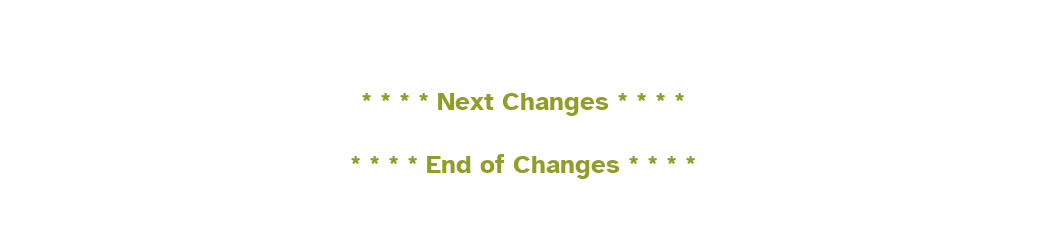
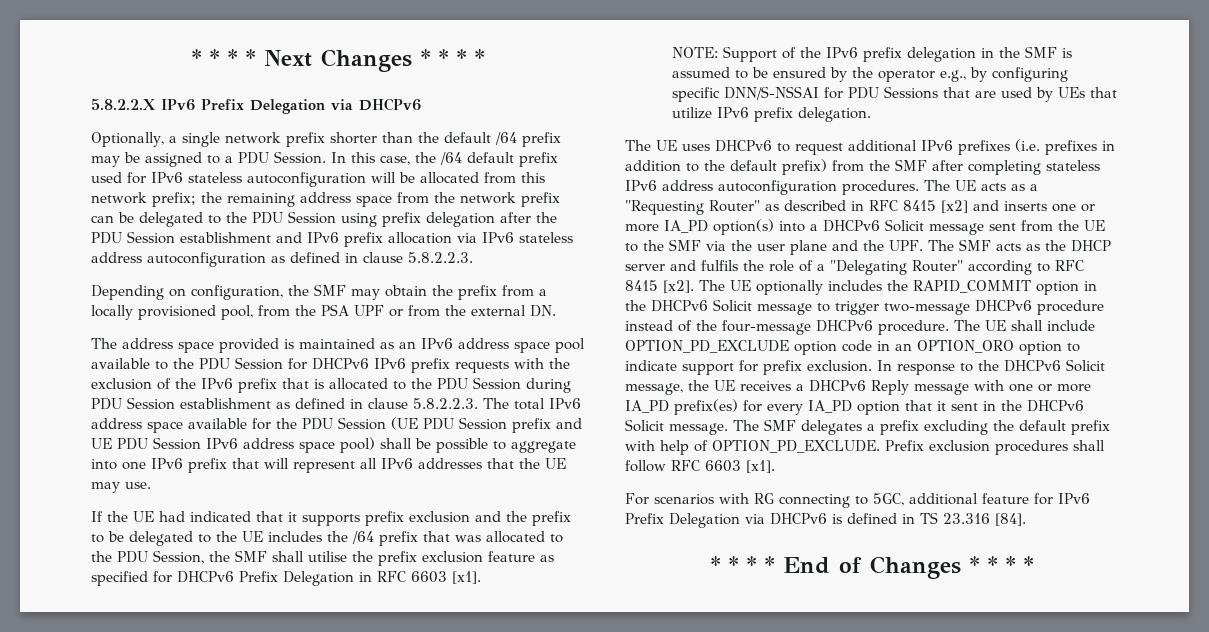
+ 5.8.2.2.X IPv6 Prefix Delegation via DHCPv6
+ Optionally, a single network prefix shorter than the default /64 prefix may be assigned to a PDU Session. In this case, the /64 default prefix used for IPv6 stateless autoconfiguration will be allocated from this network prefix; the remaining address space from the network prefix can be delegated to the PDU Session using prefix delegation after the PDU Session establishment and IPv6 prefix allocation via IPv6 stateless address autoconfiguration as defined in clause 5.8.2.2.3.
+ Depending on configuration, the SMF may obtain the prefix from a locally provisioned pool, from the PSA UPF or from the external DN.
+ The address space provided is maintained as an IPv6 address space pool available to the PDU Session for DHCPv6 IPv6 prefix requests with the exclusion of the IPv6 prefix that is allocated to the PDU Session during PDU Session establishment as defined in clause 5.8.2.2.3. The total IPv6 address space available for the PDU Session (UE PDU Session prefix and UE PDU Session IPv6 address space pool) shall be possible to aggregate into one IPv6 prefix that will represent all IPv6 addresses that the UE may use.
+ If the UE had indicated that it supports prefix exclusion and the prefix to be delegated to the UE includes the /64 prefix that was allocated to the PDU Session, the SMF shall utilise the prefix exclusion feature as specified for DHCPv6 Prefix Delegation in RFC 6603 [x1].
+ NOTE: Support of the IPv6 prefix delegation in the SMF is assumed to be ensured by the operator e.g., by configuring specific DNN/S-NSSAI for PDU Sessions that are used by UEs that utilize IPv6 prefix delegation.
+ The UE uses DHCPv6 to request additional IPv6 prefixes (i.e. prefixes in addition to the default prefix) from the SMF after completing stateless IPv6 address autoconfiguration procedures. The UE acts as a "Requesting Router" as described in RFC 8415 [x2] and inserts one or more IA_PD option(s) into a DHCPv6 Solicit message sent from the UE to the SMF via the user plane and the UPF. The SMF acts as the DHCP server and fulfils the role of a "Delegating Router" according to RFC 8415 [x2]. The UE optionally includes the RAPID_COMMIT option in the DHCPv6 Solicit message to trigger two-message DHCPv6 procedure instead of the four-message DHCPv6 procedure. The UE shall include OPTION_PD_EXCLUDE option code in an OPTION_ORO option to indicate support for prefix exclusion. In response to the DHCPv6 Solicit message, the UE receives a DHCPv6 Reply message with one or more IA_PD prefix(es) for every IA_PD option that it sent in the DHCPv6 Solicit message. The SMF delegates a prefix excluding the default prefix with help of OPTION_PD_EXCLUDE. Prefix exclusion procedures shall follow RFC 6603 [x1].
+ For scenarios with RG connecting to 5GC, additional feature for IPv6 Prefix Delegation via DHCPv6 is defined in TS 23.316 [84].

